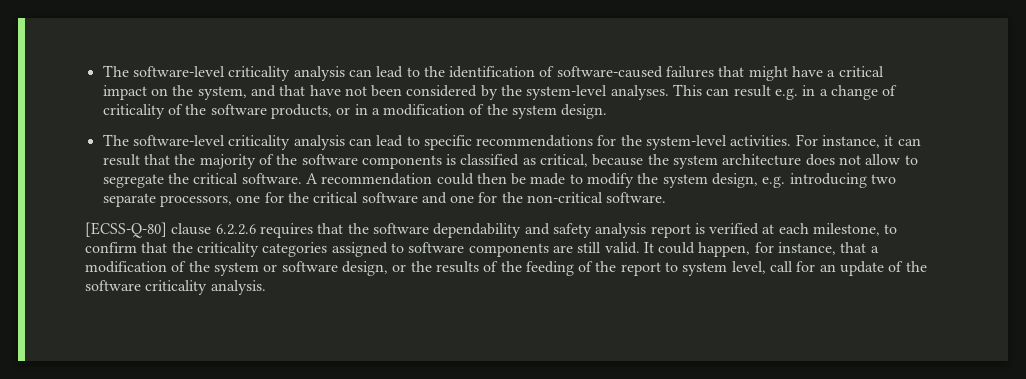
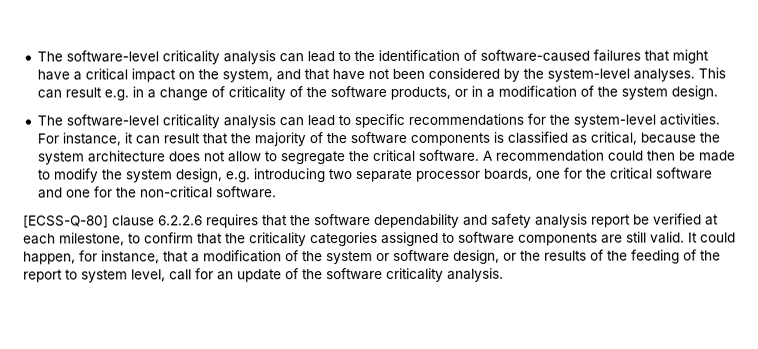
- A recommendation could then be made to modify the system design, e.g. introducing two separate processors, one for the critical software and one for the non-critical software.
+ A recommendation could then be made to modify the system design, e.g. introducing two separate processor boards, one for the critical software and one for the non-critical software.
- [ECSS-Q-80] clause 6.2.2.6 requires that the software dependability and safety analysis report is verified at each milestone, to confirm that the criticality categories assigned to software components are still valid.
+ [ECSS-Q-80] clause 6.2.2.6 requires that the software dependability and safety analysis report be verified at each milestone, to confirm that the criticality categories assigned to software components are still valid.

